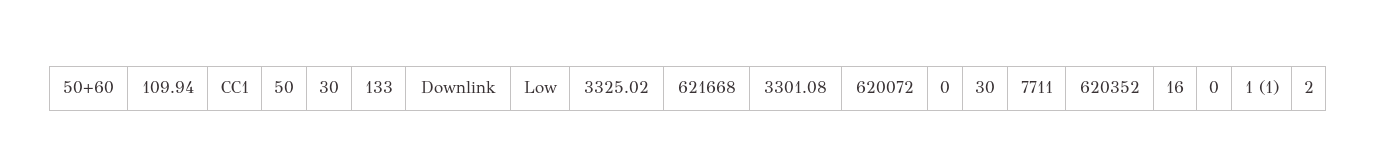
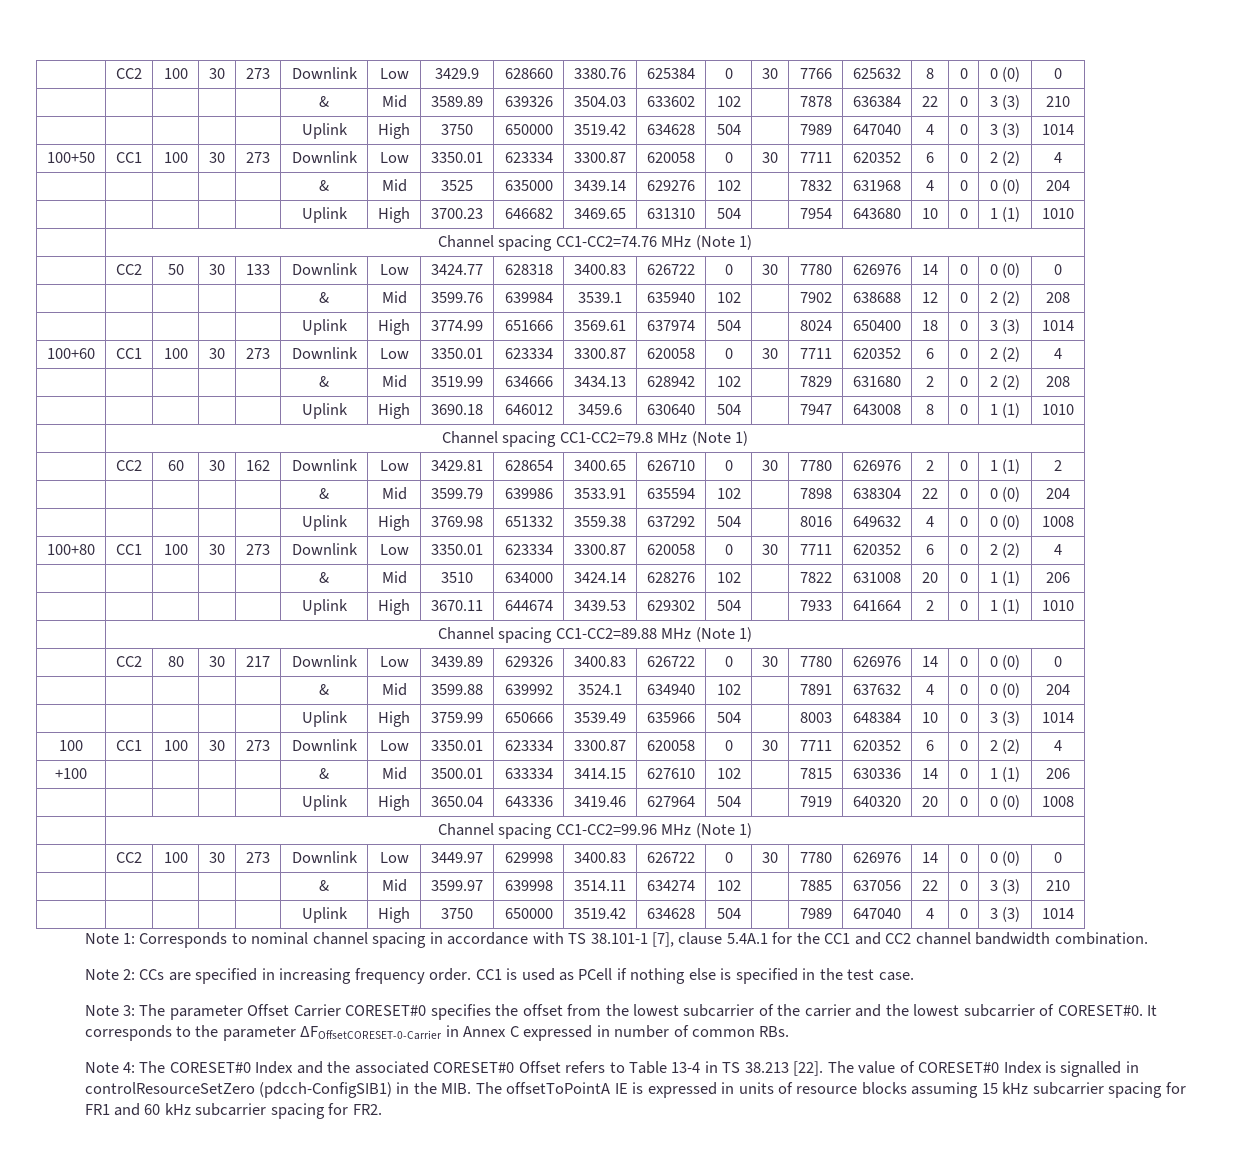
- 50+60 | 109.94 | CC1 | 50 | 30 | 133 | Downlink | Low | 3325.02 | 621668 | 3301.08 | 620072 | 0 | 30 | 7711 | 620352 | 16 | 0 | 1 (1) | 2
+ | CC2 | 100 | 30 | 273 | Downlink | Low | 3429.9 | 628660 | 3380.76 | 625384 | 0 | 30 | 7766 | 625632 | 8 | 0 | 0 (0) | 0
+ | | | | | & | Mid | 3589.89 | 639326 | 3504.03 | 633602 | 102 | | 7878 | 636384 | 22 | 0 | 3 (3) | 210
+ | | | | | Uplink | High | 3750 | 650000 | 3519.42 | 634628 | 504 | | 7989 | 647040 | 4 | 0 | 3 (3) | 1014
+ 100+50 | CC1 | 100 | 30 | 273 | Downlink | Low | 3350.01 | 623334 | 3300.87 | 620058 | 0 | 30 | 7711 | 620352 | 6 | 0 | 2 (2) | 4
+ | | | | | & | Mid | 3525 | 635000 | 3439.14 | 629276 | 102 | | 7832 | 631968 | 4 | 0 | 0 (0) | 204
+ | | | | | Uplink | High | 3700.23 | 646682 | 3469.65 | 631310 | 504 | | 7954 | 643680 | 10 | 0 | 1 (1) | 1010
+ | Channel spacing CC1-CC2=74.76 MHz (Note 1)
+ | CC2 | 50 | 30 | 133 | Downlink | Low | 3424.77 | 628318 | 3400.83 | 626722 | 0 | 30 | 7780 | 626976 | 14 | 0 | 0 (0) | 0
+ | | | | | & | Mid | 3599.76 | 639984 | 3539.1 | 635940 | 102 | | 7902 | 638688 | 12 | 0 | 2 (2) | 208
+ | | | | | Uplink | High | 3774.99 | 651666 | 3569.61 | 637974 | 504 | | 8024 | 650400 | 18 | 0 | 3 (3) | 1014
+ 100+60 | CC1 | 100 | 30 | 273 | Downlink | Low | 3350.01 | 623334 | 3300.87 | 620058 | 0 | 30 | 7711 | 620352 | 6 | 0 | 2 (2) | 4
+ | | | | | & | Mid | 3519.99 | 634666 | 3434.13 | 628942 | 102 | | 7829 | 631680 | 2 | 0 | 2 (2) | 208
+ | | | | | Uplink | High | 3690.18 | 646012 | 3459.6 | 630640 | 504 | | 7947 | 643008 | 8 | 0 | 1 (1) | 1010
+ | Channel spacing CC1-CC2=79.8 MHz (Note 1)
+ | CC2 | 60 | 30 | 162 | Downlink | Low | 3429.81 | 628654 | 3400.65 | 626710 | 0 | 30 | 7780 | 626976 | 2 | 0 | 1 (1) | 2
+ | | | | | & | Mid | 3599.79 | 639986 | 3533.91 | 635594 | 102 | | 7898 | 638304 | 22 | 0 | 0 (0) | 204
+ | | | | | Uplink | High | 3769.98 | 651332 | 3559.38 | 637292 | 504 | | 8016 | 649632 | 4 | 0 | 0 (0) | 1008
+ 100+80 | CC1 | 100 | 30 | 273 | Downlink | Low | 3350.01 | 623334 | 3300.87 | 620058 | 0 | 30 | 7711 | 620352 | 6 | 0 | 2 (2) | 4
+ | | | | | & | Mid | 3510 | 634000 | 3424.14 | 628276 | 102 | | 7822 | 631008 | 20 | 0 | 1 (1) | 206
+ | | | | | Uplink | High | 3670.11 | 644674 | 3439.53 | 629302 | 504 | | 7933 | 641664 | 2 | 0 | 1 (1) | 1010
+ | Channel spacing CC1-CC2=89.88 MHz (Note 1)
+ | CC2 | 80 | 30 | 217 | Downlink | Low | 3439.89 | 629326 | 3400.83 | 626722 | 0 | 30 | 7780 | 626976 | 14 | 0 | 0 (0) | 0
+ | | | | | & | Mid | 3599.88 | 639992 | 3524.1 | 634940 | 102 | | 7891 | 637632 | 4 | 0 | 0 (0) | 204
+ | | | | | Uplink | High | 3759.99 | 650666 | 3539.49 | 635966 | 504 | | 8003 | 648384 | 10 | 0 | 3 (3) | 1014
+ 100 | CC1 | 100 | 30 | 273 | Downlink | Low | 3350.01 | 623334 | 3300.87 | 620058 | 0 | 30 | 7711 | 620352 | 6 | 0 | 2 (2) | 4
+ +100 | | | | | & | Mid | 3500.01 | 633334 | 3414.15 | 627610 | 102 | | 7815 | 630336 | 14 | 0 | 1 (1) | 206
+ | | | | | Uplink | High | 3650.04 | 643336 | 3419.46 | 627964 | 504 | | 7919 | 640320 | 20 | 0 | 0 (0) | 1008
+ | Channel spacing CC1-CC2=99.96 MHz (Note 1)
+ | CC2 | 100 | 30 | 273 | Downlink | Low | 3449.97 | 629998 | 3400.83 | 626722 | 0 | 30 | 7780 | 626976 | 14 | 0 | 0 (0) | 0
+ | | | | | & | Mid | 3599.97 | 639998 | 3514.11 | 634274 | 102 | | 7885 | 637056 | 22 | 0 | 3 (3) | 210
+ | | | | | Uplink | High | 3750 | 650000 | 3519.42 | 634628 | 504 | | 7989 | 647040 | 4 | 0 | 3 (3) | 1014
+ Note 1: Corresponds to nominal channel spacing in accordance with TS 38.101-1 [7], clause 5.4A.1 for the CC1 and CC2 channel bandwidth combination.
+ Note 2: CCs are specified in increasing frequency order. CC1 is used as PCell if nothing else is specified in the test case.
+ Note 3: The parameter Offset Carrier CORESET#0 specifies the offset from the lowest subcarrier of the carrier and the lowest subcarrier of CORESET#0. It corresponds to the parameter ΔFOffsetCORESET-0-Carrier in Annex C expressed in number of common RBs.
+ Note 4: The CORESET#0 Index and the associated CORESET#0 Offset refers to Table 13-4 in TS 38.213 [22]. The value of CORESET#0 Index is signalled in controlResourceSetZero (pdcch-ConfigSIB1) in the MIB. The offsetToPointA IE is expressed in units of resource blocks assuming 15 kHz subcarrier spacing for FR1 and 60 kHz subcarrier spacing for FR2.

